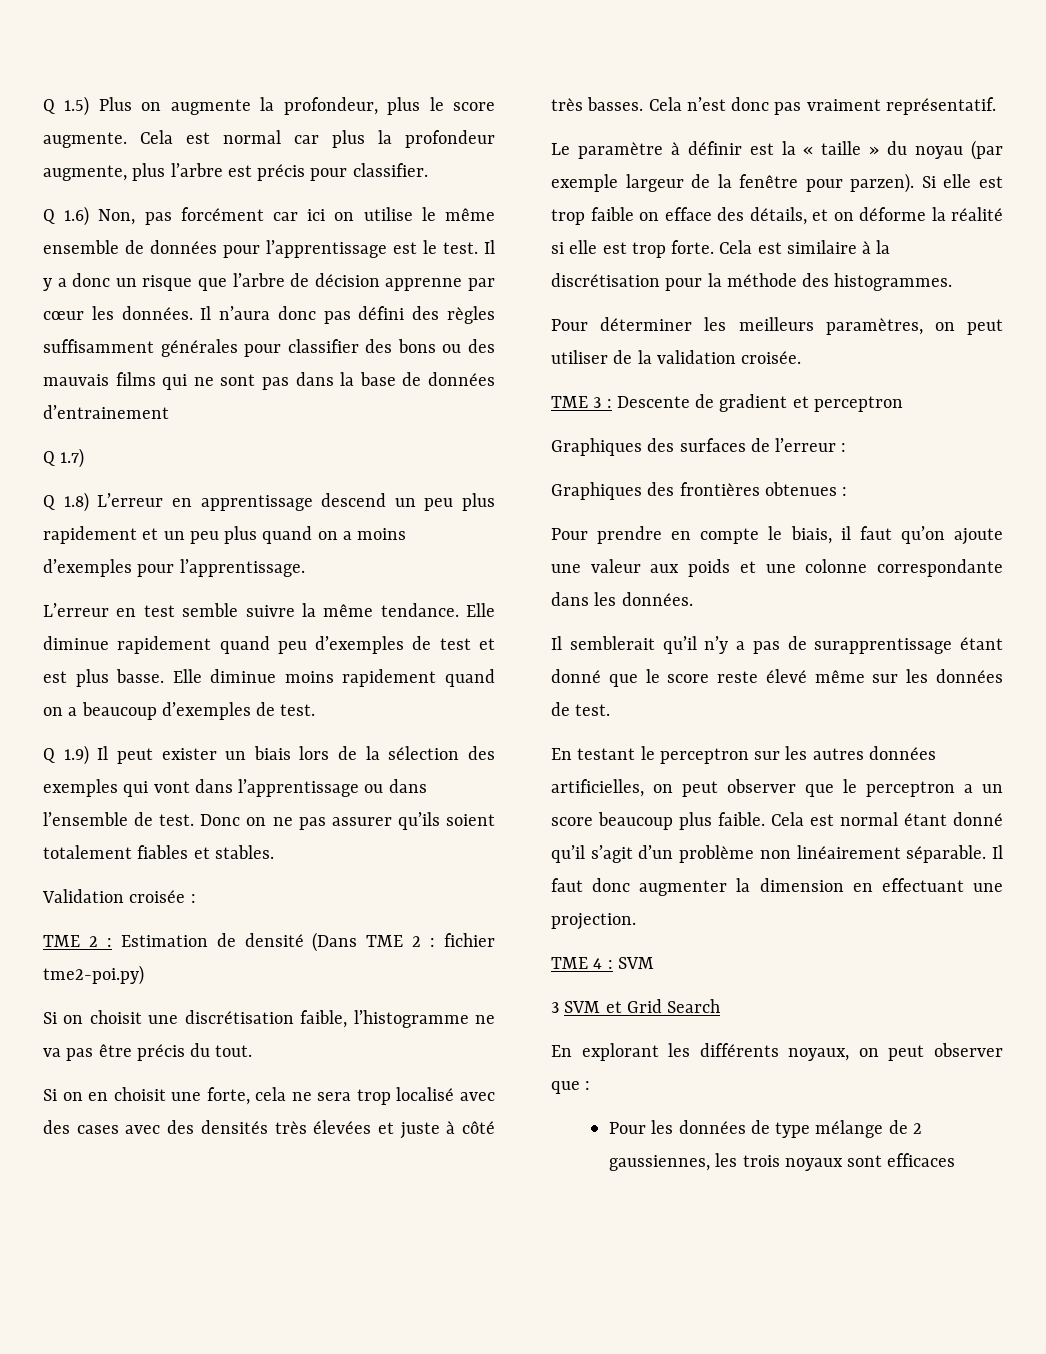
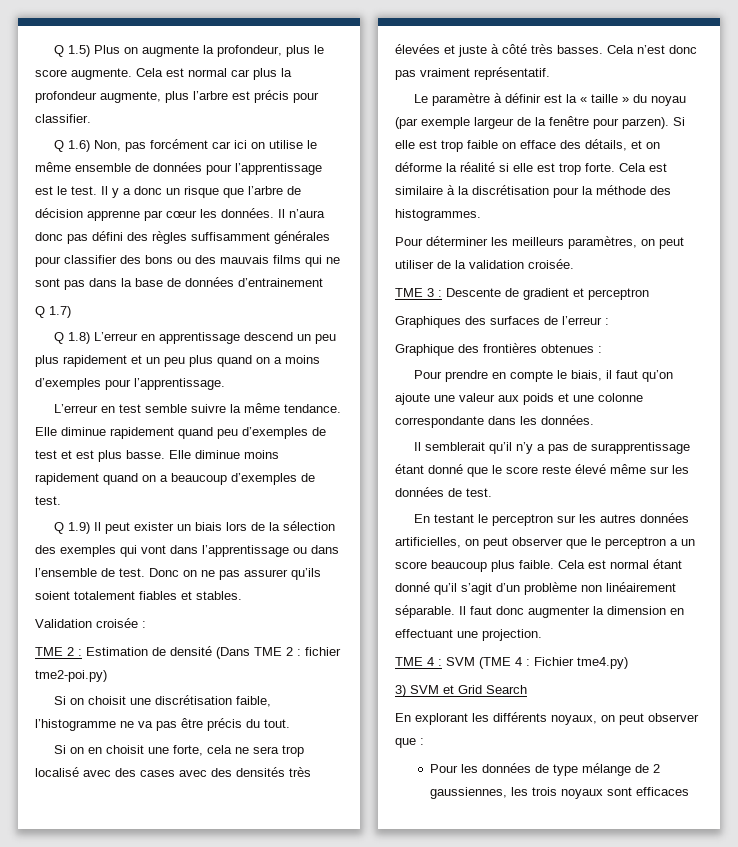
- Graphiques des frontières obtenues :
+ Graphique des frontières obtenues :
- TME 4 : SVM
- 3 SVM et Grid Search
+ TME 4 : SVM (TME 4 : Fichier tme4.py)
+ 3) SVM et Grid Search

